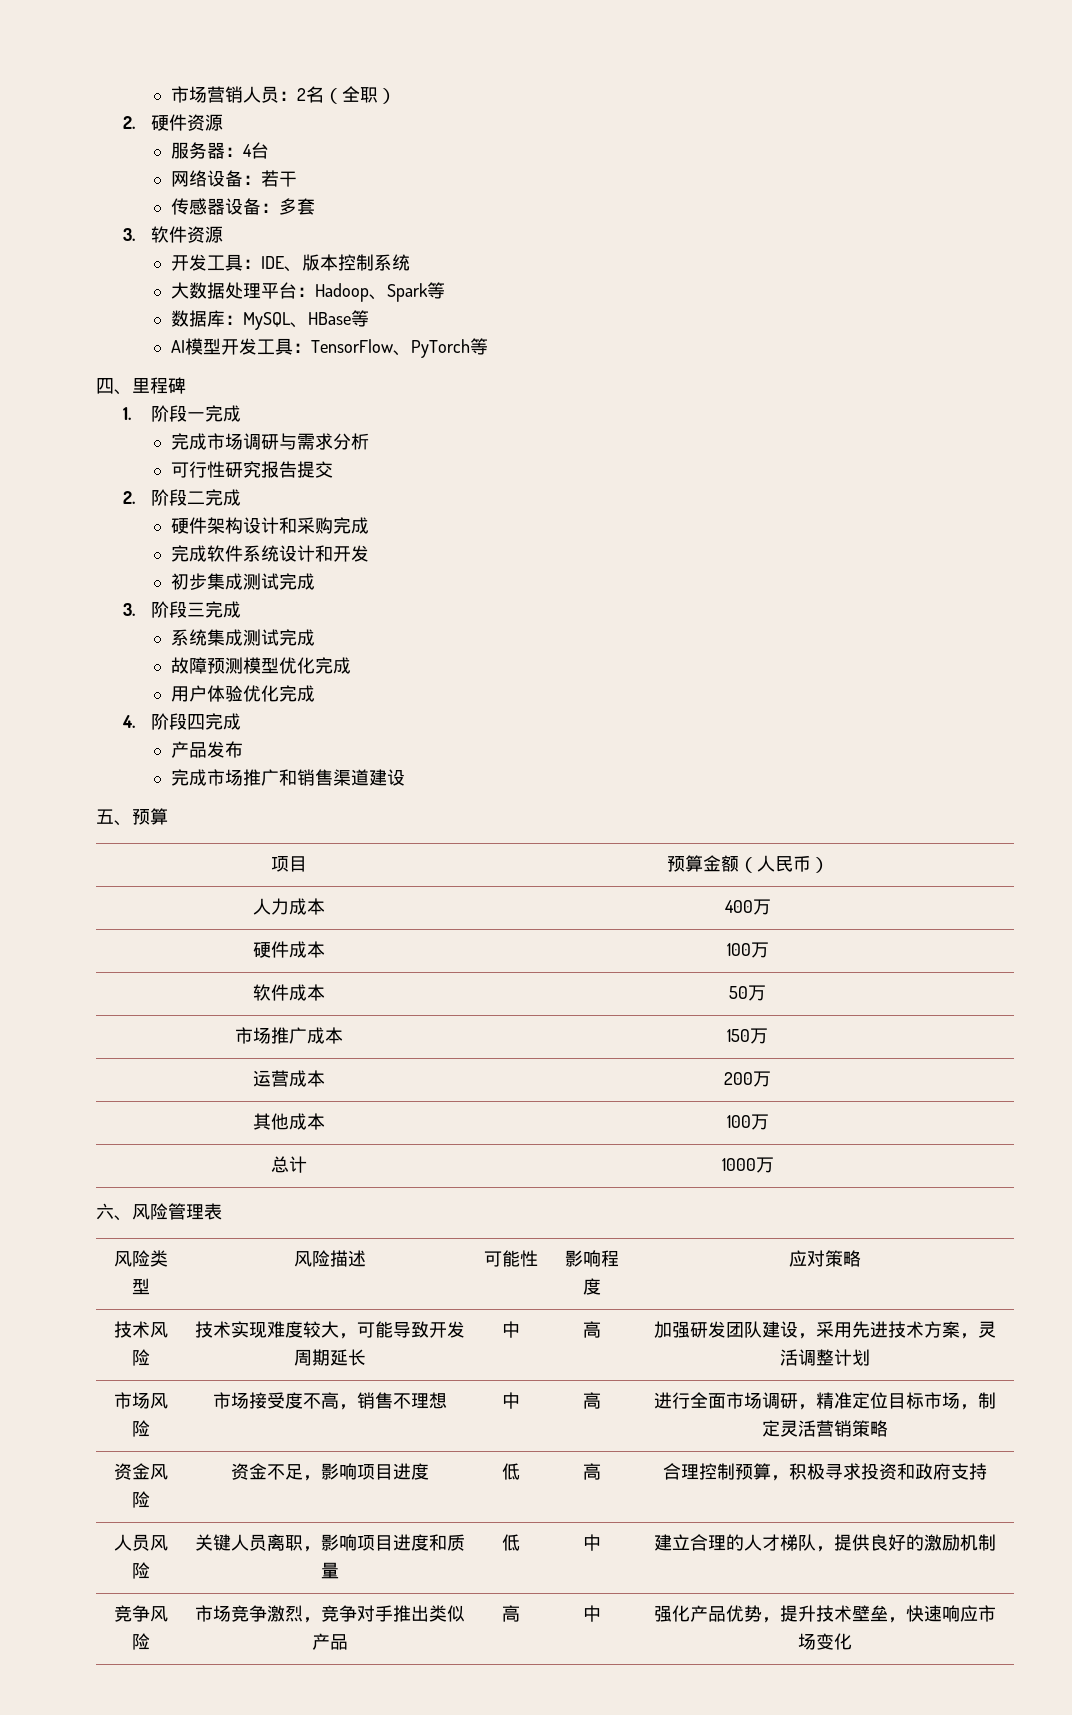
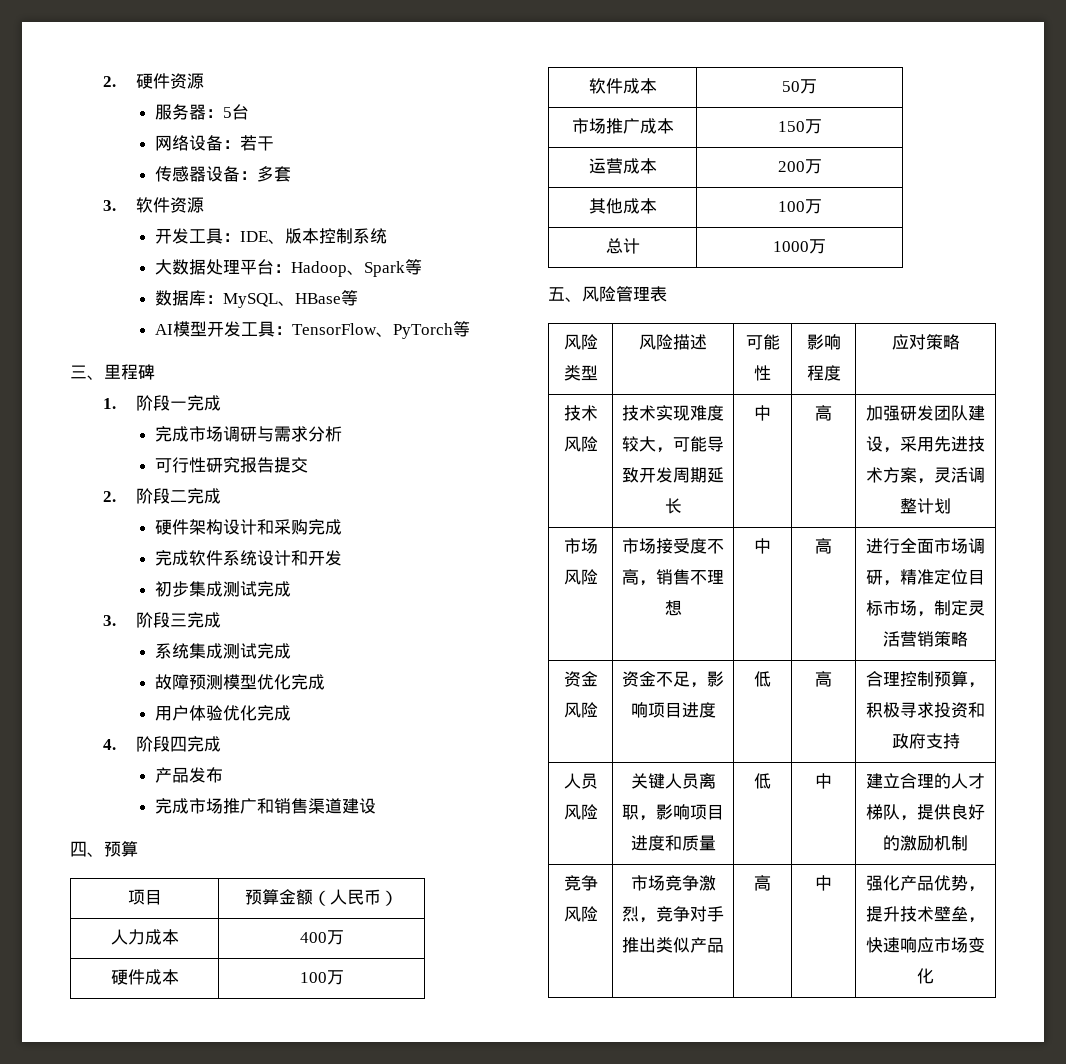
- 市场营销人员：2名（全职）
- 服务器：4台
+ 服务器：5台
- 四、里程碑
+ 三、里程碑
- 五、预算
+ 四、预算
- 六、风险管理表
+ 五、风险管理表

